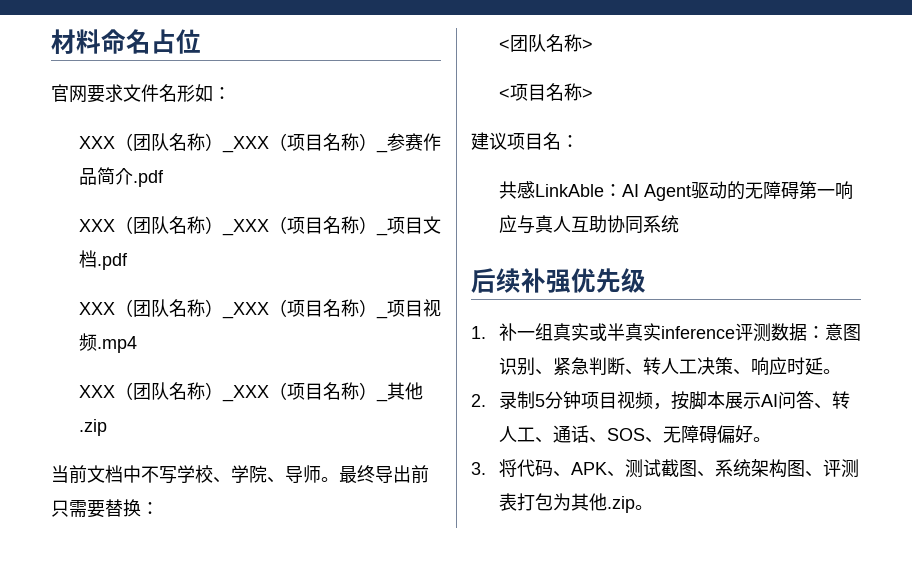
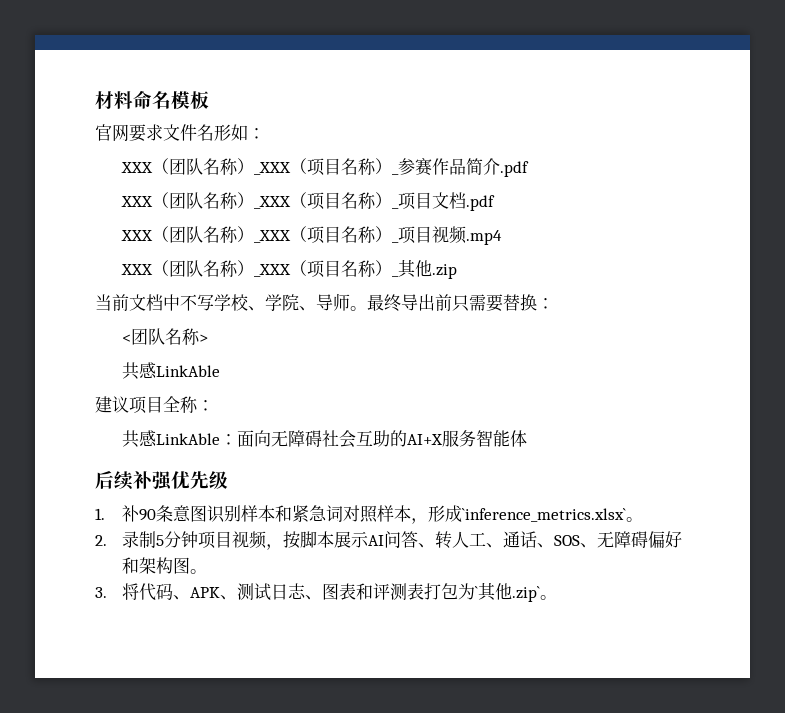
- 材料命名占位
+ 材料命名模板
  <团队名称>
- <项目名称>
+ 共感LinkAble
- 建议项目名：
+ 建议项目全称：
- 共感LinkAble：AI Agent驱动的无障碍第一响应与真人互助协同系统
+ 共感LinkAble：面向无障碍社会互助的AI+X服务智能体
- 1.补一组真实或半真实inference评测数据：意图识别、紧急判断、转人工决策、响应时延。
+ 1.补90条意图识别样本和紧急词对照样本，形成`inference_metrics.xlsx`。
- 2.录制5分钟项目视频，按脚本展示AI问答、转人工、通话、SOS、无障碍偏好。
+ 2.录制5分钟项目视频，按脚本展示AI问答、转人工、通话、SOS、无障碍偏好和架构图。
- 3.将代码、APK、测试截图、系统架构图、评测表打包为其他.zip。
+ 3.将代码、APK、测试日志、图表和评测表打包为`其他.zip`。

